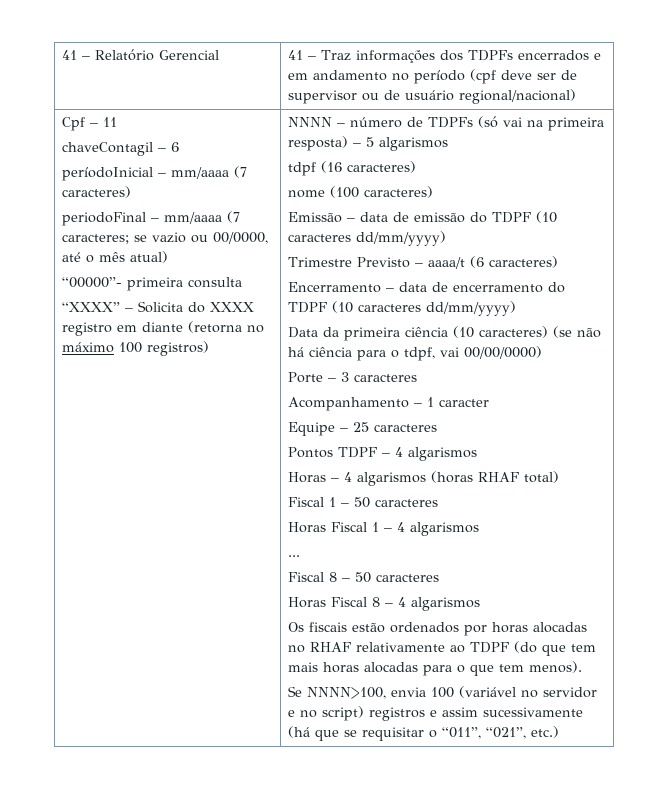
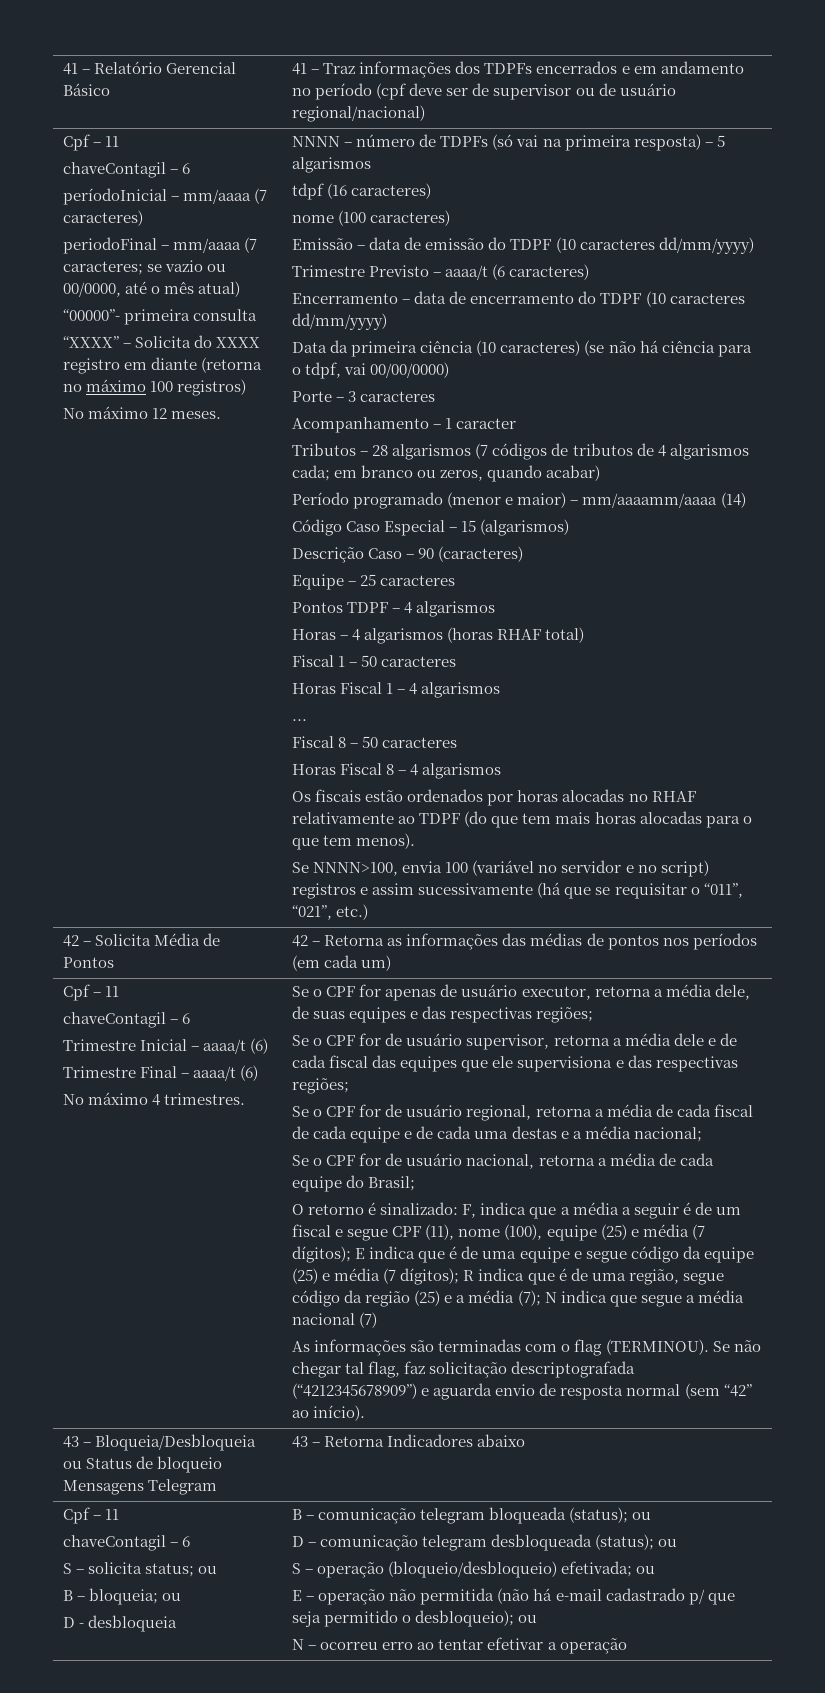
- 41 – Relatório Gerencial | 41 – Traz informações dos TDPFs encerrados e em andamento no período (cpf deve ser de supervisor ou de usuário regional/nacional)
+ 41 – Relatório Gerencial Básico | 41 – Traz informações dos TDPFs encerrados e em andamento no período (cpf deve ser de supervisor ou de usuário regional/nacional)
+ No máximo 12 meses.
+ Tributos – 28 algarismos (7 códigos de tributos de 4 algarismos cada; em branco ou zeros, quando acabar)
+ Período programado (menor e maior) – mm/aaaamm/aaaa (14)
+ Código Caso Especial – 15 (algarismos)
+ Descrição Caso – 90 (caracteres)
+ 42 – Solicita Média de Pontos | 42 – Retorna as informações das médias de pontos nos períodos (em cada um)
+ Cpf – 11
+ chaveContagil – 6
+ Trimestre Inicial – aaaa/t (6)
+ Trimestre Final – aaaa/t (6)
+ No máximo 4 trimestres. | Se o CPF for apenas de usuário executor, retorna a média dele, de suas equipes e das respectivas regiões;
+ Se o CPF for de usuário supervisor, retorna a média dele e de cada fiscal das equipes que ele supervisiona e das respectivas regiões;
+ Se o CPF for de usuário regional, retorna a média de cada fiscal de cada equipe e de cada uma destas e a média nacional;
+ Se o CPF for de usuário nacional, retorna a média de cada equipe do Brasil;
+ O retorno é sinalizado: F, indica que a média a seguir é de um fiscal e segue CPF (11), nome (100), equipe (25) e média (7 dígitos); E indica que é de uma equipe e segue código da equipe (25) e média (7 dígitos); R indica que é de uma região, segue código da região (25) e a média (7); N indica que segue a média nacional (7)
+ As informações são terminadas com o flag (TERMINOU). Se não chegar tal flag, faz solicitação descriptografada (“4212345678909”) e aguarda envio de resposta normal (sem “42” ao início).
+ 43 – Bloqueia/Desbloqueia ou Status de bloqueio Mensagens Telegram | 43 – Retorna Indicadores abaixo
+ Cpf – 11
+ chaveContagil – 6
+ S – solicita status; ou
+ B – bloqueia; ou
+ D - desbloqueia | B – comunicação telegram bloqueada (status); ou
+ D – comunicação telegram desbloqueada (status); ou
+ S – operação (bloqueio/desbloqueio) efetivada; ou
+ E – operação não permitida (não há e-mail cadastrado p/ que seja permitido o desbloqueio); ou
+ N – ocorreu erro ao tentar efetivar a operação

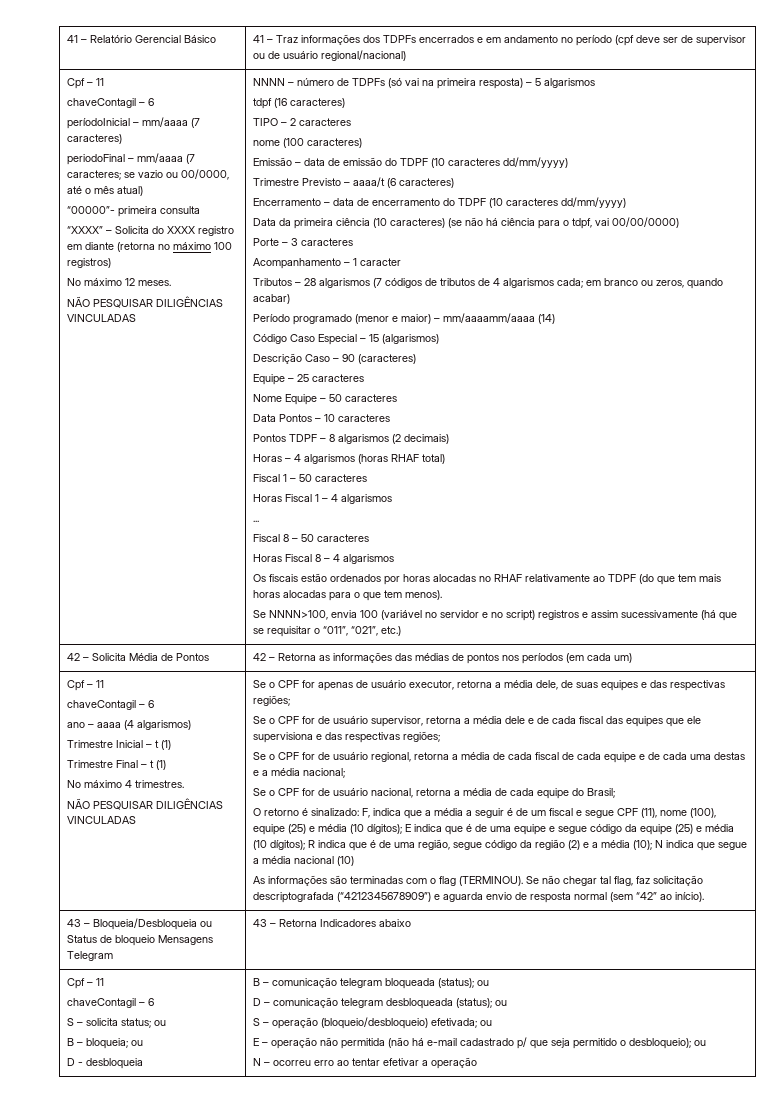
  No máximo 12 meses.
+ NÃO PESQUISAR DILIGÊNCIAS VINCULADAS
+ TIPO – 2 caracteres
+ Nome Equipe – 50 caracteres
+ Data Pontos – 10 caracteres
- Pontos TDPF – 4 algarismos
+ Pontos TDPF – 8 algarismos (2 decimais)
+ ano – aaaa (4 algarismos)
- Trimestre Inicial – aaaa/t (6)
+ Trimestre Inicial – t (1)
- Trimestre Final – aaaa/t (6)
+ Trimestre Final – t (1)
  No máximo 4 trimestres.
+ NÃO PESQUISAR DILIGÊNCIAS VINCULADAS
- O retorno é sinalizado: F, indica que a média a seguir é de um fiscal e segue CPF (11), nome (100), equipe (25) e média (7 dígitos); E indica que é de uma equipe e segue código da equipe (25) e média (7 dígitos); R indica que é de uma região, segue código da região (25) e a média (7); N indica que segue a média nacional (7)
+ O retorno é sinalizado: F, indica que a média a seguir é de um fiscal e segue CPF (11), nome (100), equipe (25) e média (10 dígitos); E indica que é de uma equipe e segue código da equipe (25) e média (10 dígitos); R indica que é de uma região, segue código da região (2) e a média (10); N indica que segue a média nacional (10)

